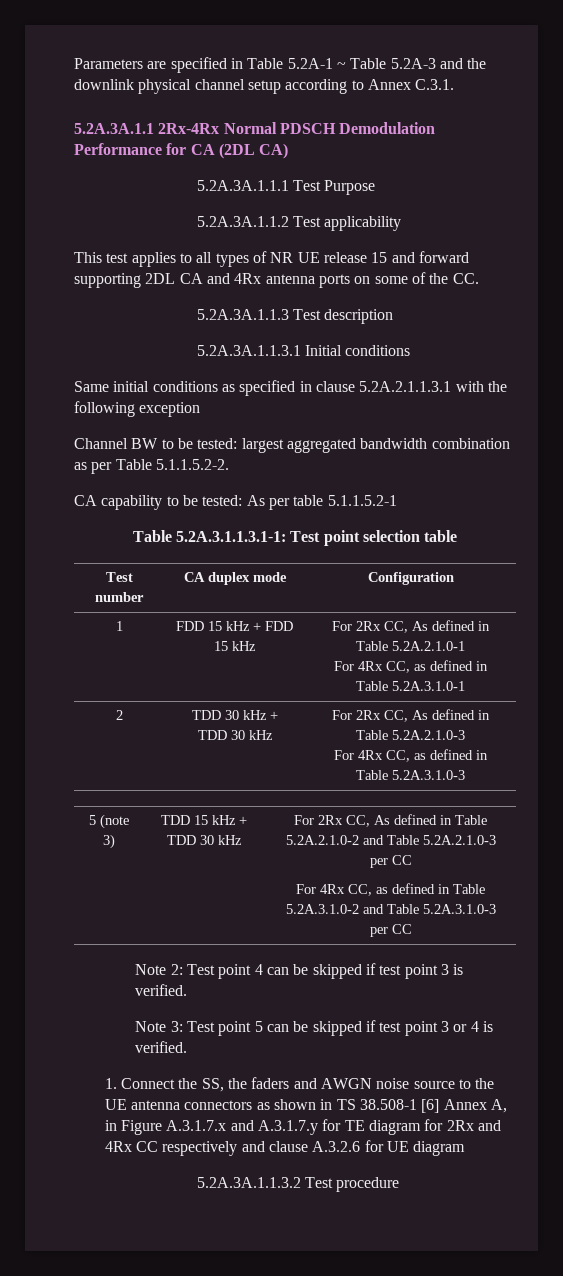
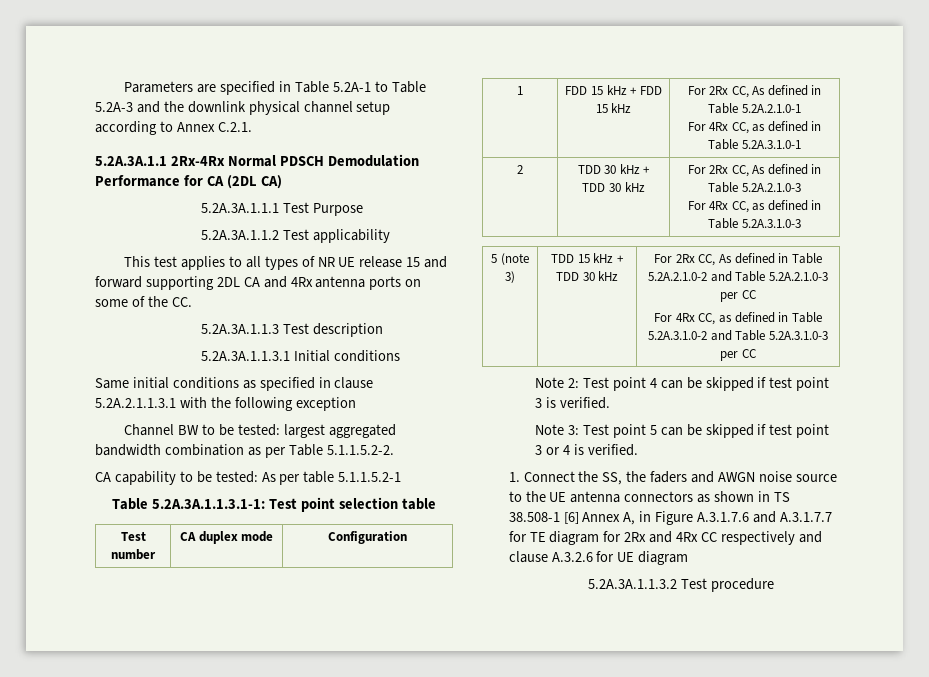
- Parameters are specified in Table 5.2A-1 ~ Table 5.2A-3 and the downlink physical channel setup according to Annex C.3.1.
+ Parameters are specified in Table 5.2A-1 to Table 5.2A-3 and the downlink physical channel setup according to Annex C.2.1.
- Table 5.2A.3.1.1.3.1-1: Test point selection table
+ Table 5.2A.3A.1.1.3.1-1: Test point selection table
- 1. Connect the SS, the faders and AWGN noise source to the UE antenna connectors as shown in TS 38.508-1 [6] Annex A, in Figure A.3.1.7.x and A.3.1.7.y for TE diagram for 2Rx and 4Rx CC respectively and clause A.3.2.6 for UE diagram
+ 1. Connect the SS, the faders and AWGN noise source to the UE antenna connectors as shown in TS 38.508-1 [6] Annex A, in Figure A.3.1.7.6 and A.3.1.7.7 for TE diagram for 2Rx and 4Rx CC respectively and clause A.3.2.6 for UE diagram

